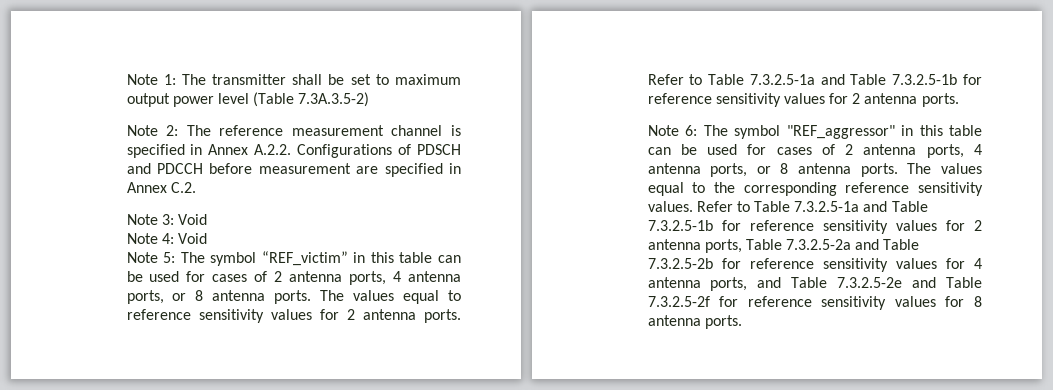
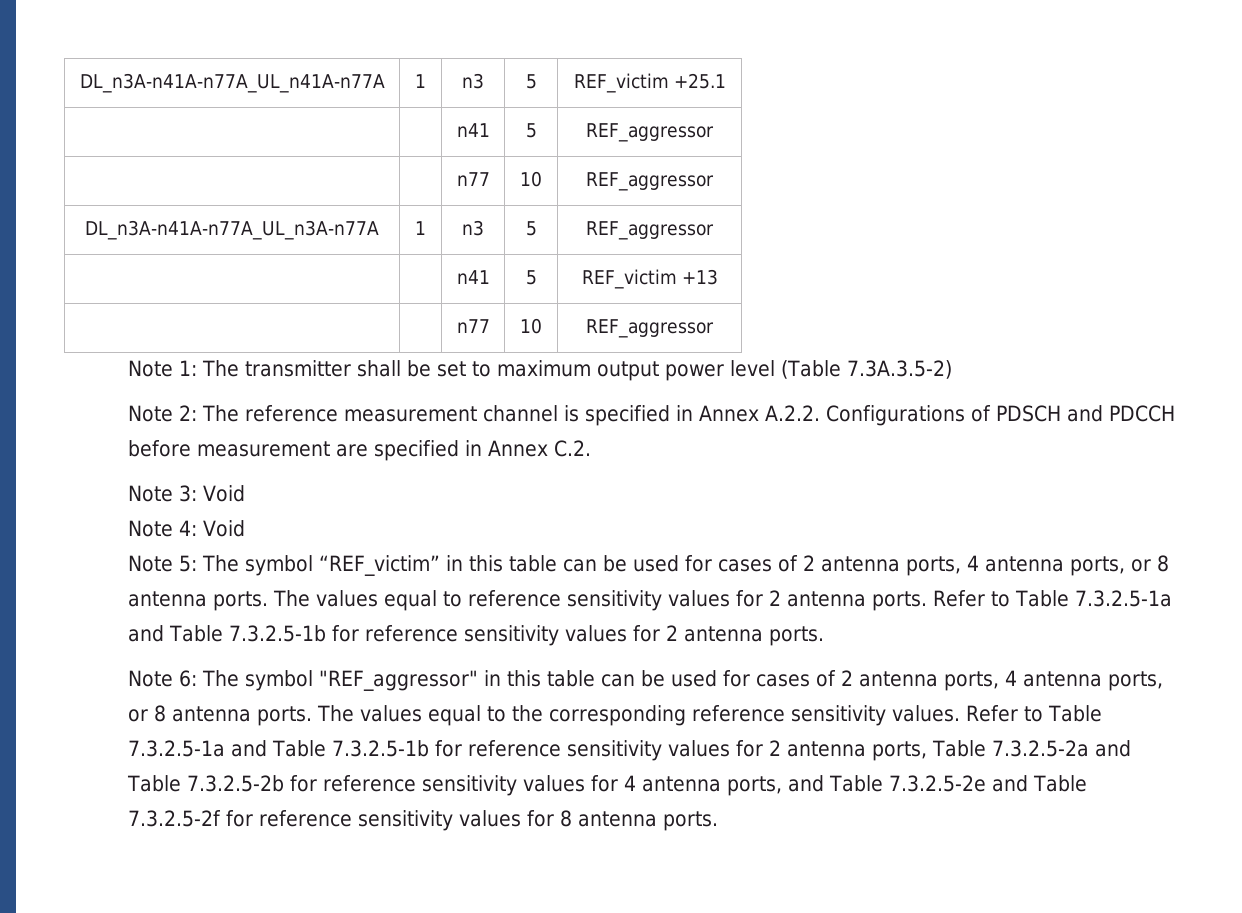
+ DL_n3A-n41A-n77A_UL_n41A-n77A | 1 | n3 | 5 | REF_victim +25.1
+ | | n41 | 5 | REF_aggressor
+ | | n77 | 10 | REF_aggressor
+ DL_n3A-n41A-n77A_UL_n3A-n77A | 1 | n3 | 5 | REF_aggressor
+ | | n41 | 5 | REF_victim +13
+ | | n77 | 10 | REF_aggressor

